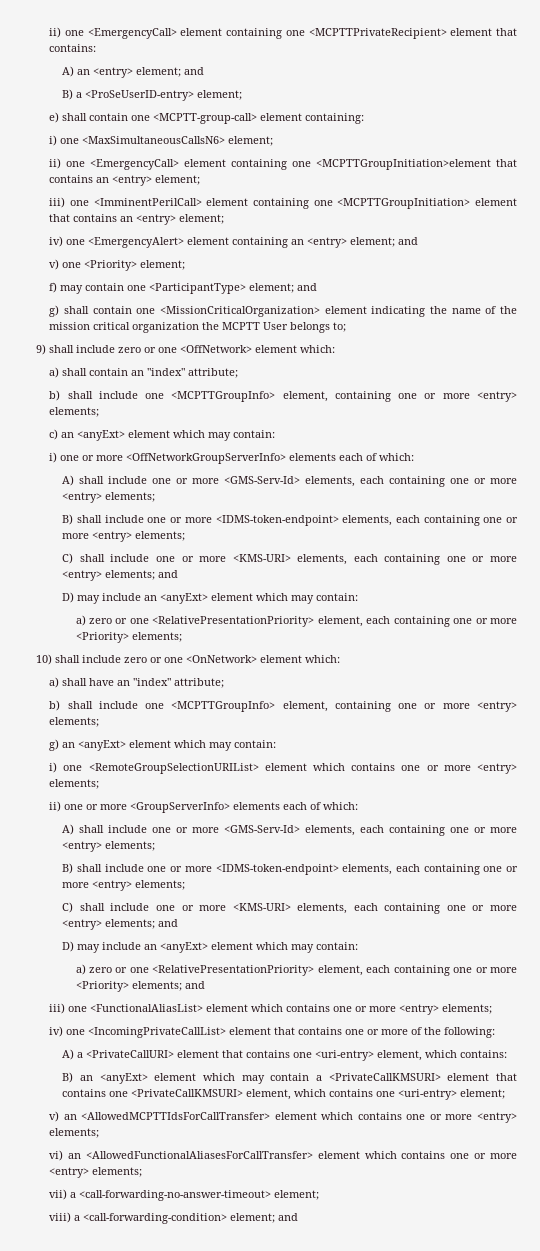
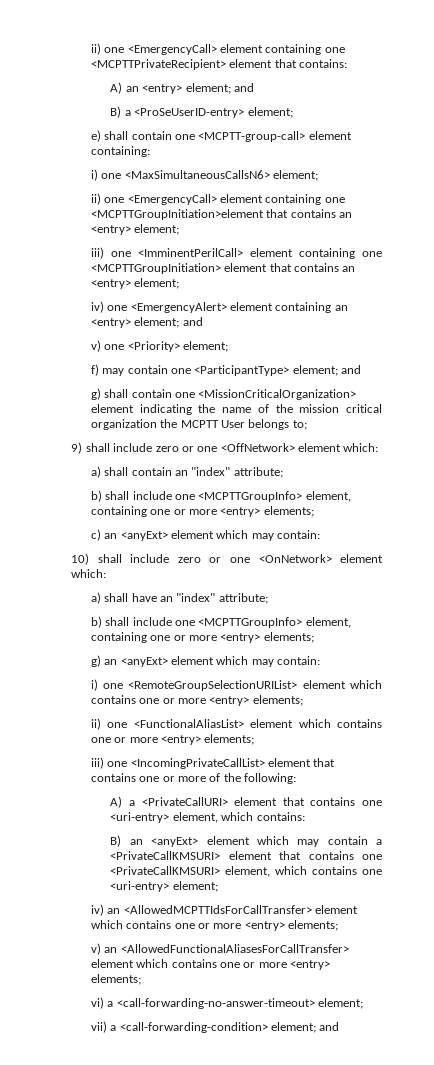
- i) one or more <OffNetworkGroupServerInfo> elements each of which:
- A) shall include one or more <GMS-Serv-Id> elements, each containing one or more <entry> elements;
- B) shall include one or more <IDMS-token-endpoint> elements, each containing one or more <entry> elements;
- C) shall include one or more <KMS-URI> elements, each containing one or more <entry> elements; and
- D) may include an <anyExt> element which may contain:
- a) zero or one <RelativePresentationPriority> element, each containing one or more <Priority> elements;
- ii) one or more <GroupServerInfo> elements each of which:
- A) shall include one or more <GMS-Serv-Id> elements, each containing one or more <entry> elements;
- B) shall include one or more <IDMS-token-endpoint> elements, each containing one or more <entry> elements;
- C) shall include one or more <KMS-URI> elements, each containing one or more <entry> elements; and
- D) may include an <anyExt> element which may contain:
- a) zero or one <RelativePresentationPriority> element, each containing one or more <Priority> elements; and
- iii) one <FunctionalAliasList> element which contains one or more <entry> elements;
+ ii) one <FunctionalAliasList> element which contains one or more <entry> elements;
- iv) one <IncomingPrivateCallList> element that contains one or more of the following:
+ iii) one <IncomingPrivateCallList> element that contains one or more of the following:
- v) an <AllowedMCPTTIdsForCallTransfer> element which contains one or more <entry> elements;
+ iv) an <AllowedMCPTTIdsForCallTransfer> element which contains one or more <entry> elements;
- vi) an <AllowedFunctionalAliasesForCallTransfer> element which contains one or more <entry> elements;
+ v) an <AllowedFunctionalAliasesForCallTransfer> element which contains one or more <entry> elements;
- vii) a <call-forwarding-no-answer-timeout> element;
+ vi) a <call-forwarding-no-answer-timeout> element;
- viii) a <call-forwarding-condition> element; and
+ vii) a <call-forwarding-condition> element; and

